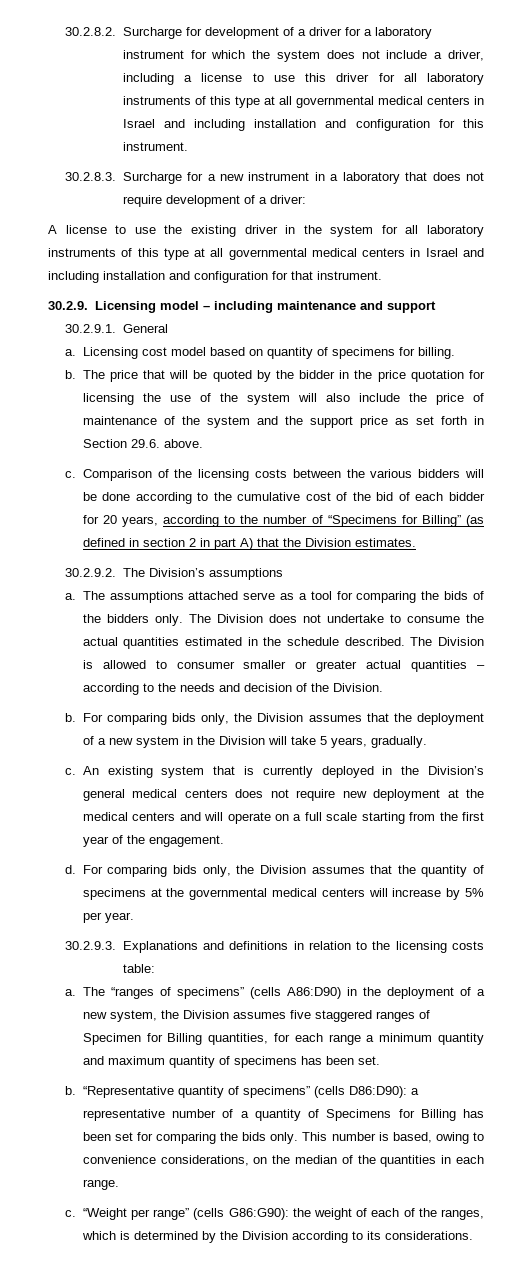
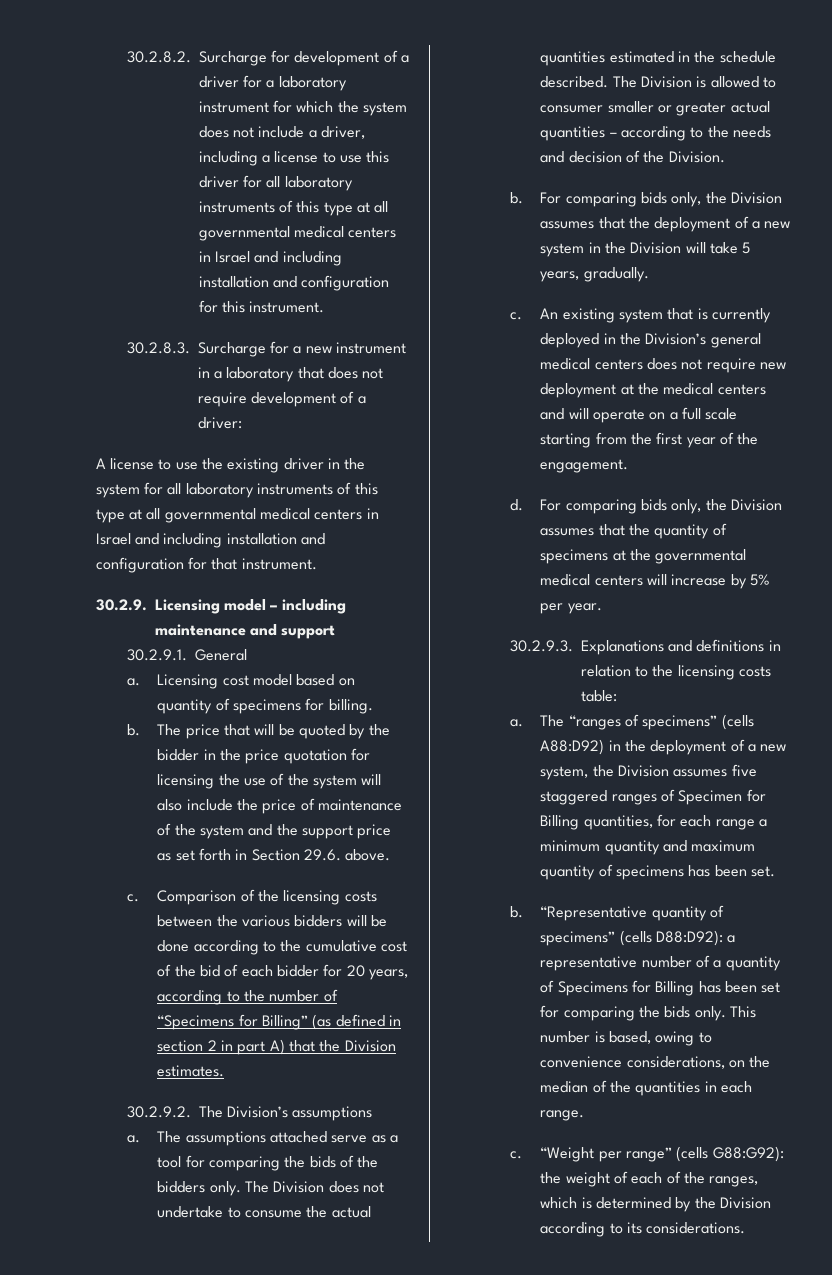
- The “ranges of specimens” (cells A86:D90) in the deployment of a new system, the Division assumes five staggered ranges of Specimen for Billing quantities, for each range a minimum quantity and maximum quantity of specimens has been set.
+ The “ranges of specimens” (cells A88:D92) in the deployment of a new system, the Division assumes five staggered ranges of Specimen for Billing quantities, for each range a minimum quantity and maximum quantity of specimens has been set.
- “Representative quantity of specimens” (cells D86:D90): a representative number of a quantity of Specimens for Billing has been set for comparing the bids only.
+ “Representative quantity of specimens” (cells D88:D92): a representative number of a quantity of Specimens for Billing has been set for comparing the bids only.
- “Weight per range” (cells G86:G90): the weight of each of the ranges, which is determined by the Division according to its considerations.
+ “Weight per range” (cells G88:G92): the weight of each of the ranges, which is determined by the Division according to its considerations.

